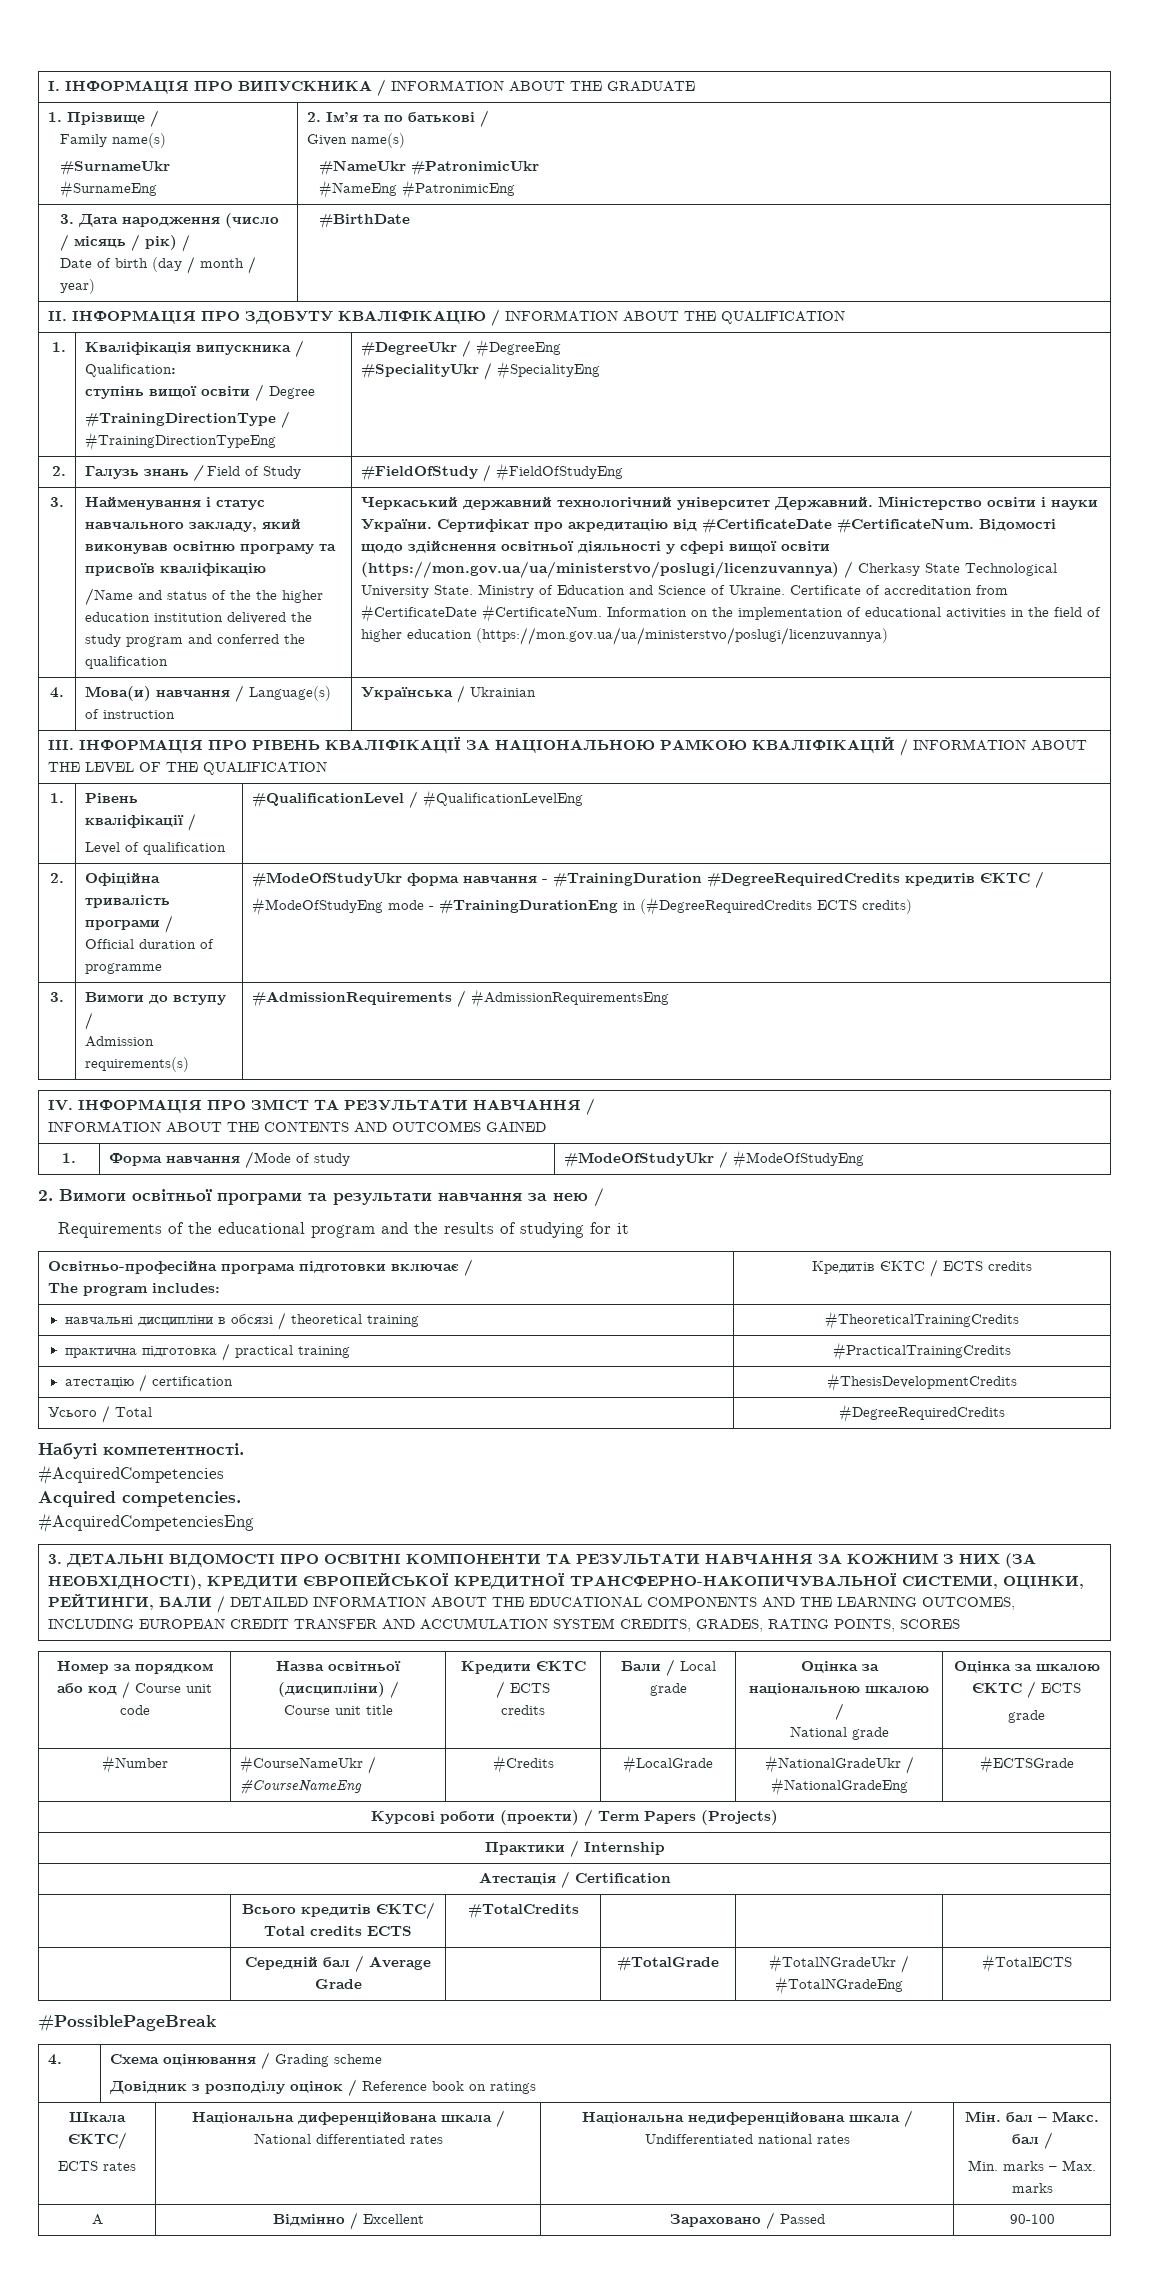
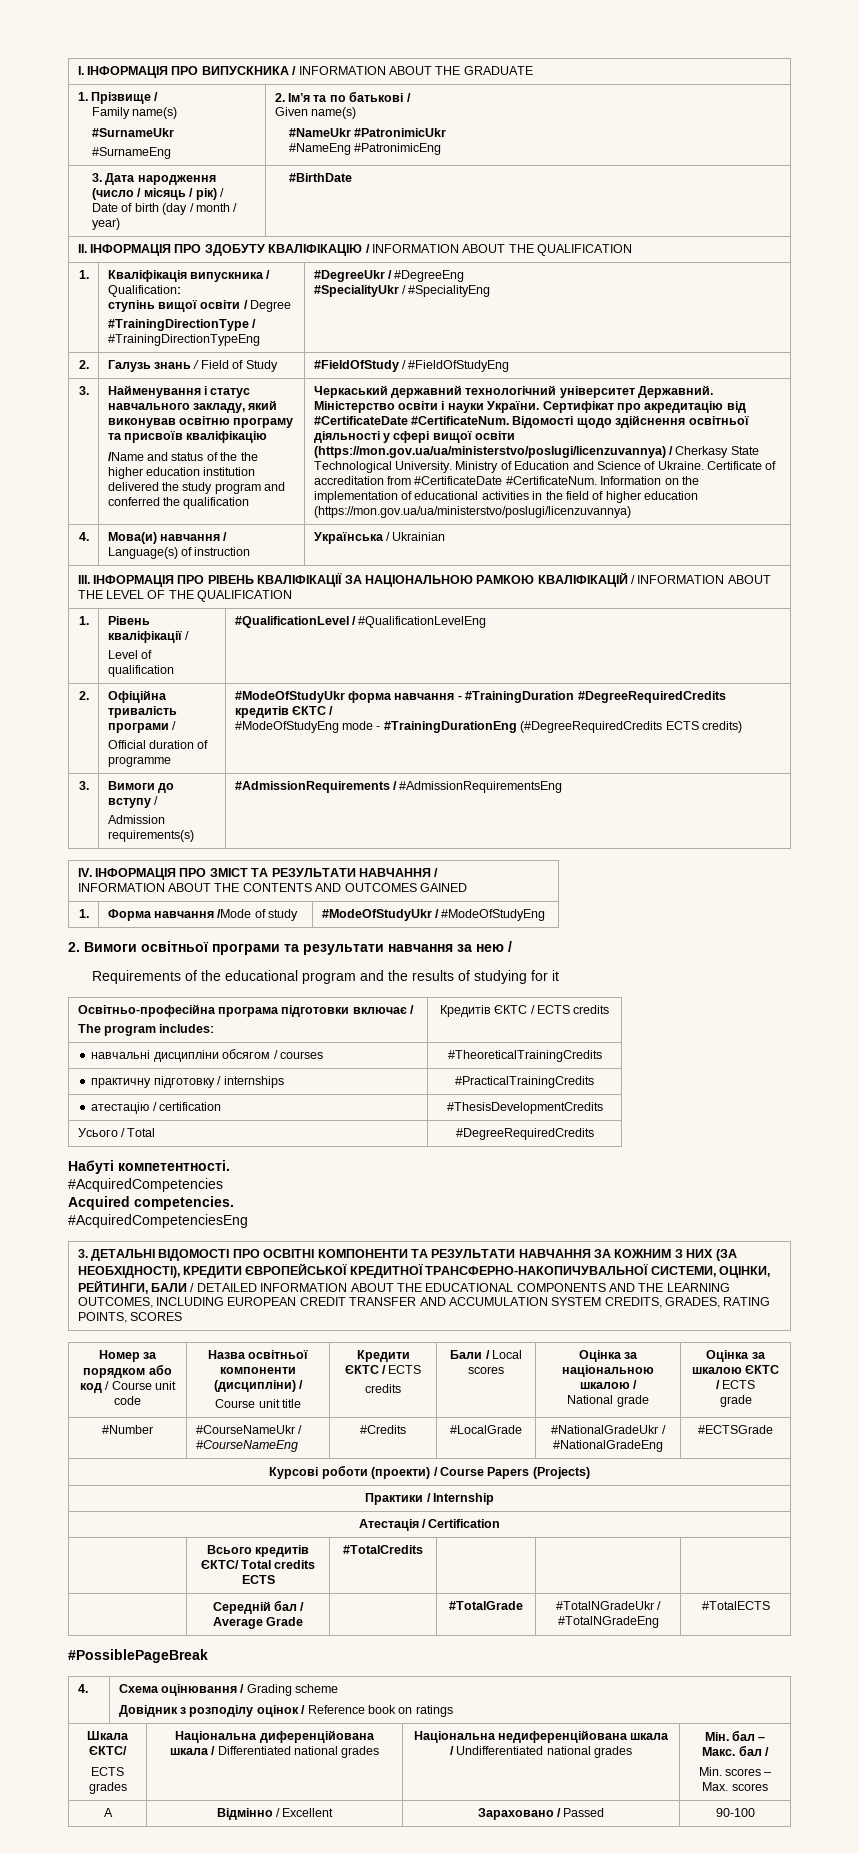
- Відомості щодо здійснення освітньої діяльності у сфері вищої освіти (https://mon.gov.ua/ua/ministerstvo/poslugi/licenzuvannya) / Cherkasy State Technological University State.
+ Відомості щодо здійснення освітньої діяльності у сфері вищої освіти (https://mon.gov.ua/ua/ministerstvo/poslugi/licenzuvannya) / Cherkasy State Technological University.
  2. | Офіційна тривалість програми /
  Official duration of programme | #ModeOfStudyUkr форма навчання - #TrainingDuration #DegreeRequiredCredits кредитів ЄКТС /
- #ModeOfStudyEng mode - #TrainingDurationEng in (#DegreeRequiredCredits ECTS credits)
+ #ModeOfStudyEng mode - #TrainingDurationEng (#DegreeRequiredCredits ECTS credits)
- навчальні дисципліни в обсязі / theoretical training | #TheoreticalTrainingCredits
- практична підготовка / practical training | #PracticalTrainingCredits
+ навчальні дисципліни обсягом / courses | #TheoreticalTrainingCredits
+ практичну підготовку / internships | #PracticalTrainingCredits
- Номер за порядком або код / Course unit code | Назва освітньої (дисципліни) /
+ Номер за порядком або код / Course unit code | Назва освітньої компоненти (дисципліни) /
  Course unit title | Кредити ЄКТС / ECTS
- credits | Бали / Local grade | Оцінка за національною шкалою /
+ credits | Бали / Local scores | Оцінка за національною шкалою /
- Курсові роботи (проекти) / Term Papers (Projects)
+ Курсові роботи (проекти) / Course Papers (Projects)
  Шкала ЄКТС/
- ECTS rates | Національна диференційована шкала / National differentiated rates | Національна недиференційована шкала / Undifferentiated national rates | Мін. бал – Макс. бал /
- Min. marks – Max. marks
+ ECTS grades | Національна диференційована шкала / Differentiated national grades | Національна недиференційована шкала / Undifferentiated national grades | Мін. бал – Макс. бал /
+ Min. scores – Max. scores

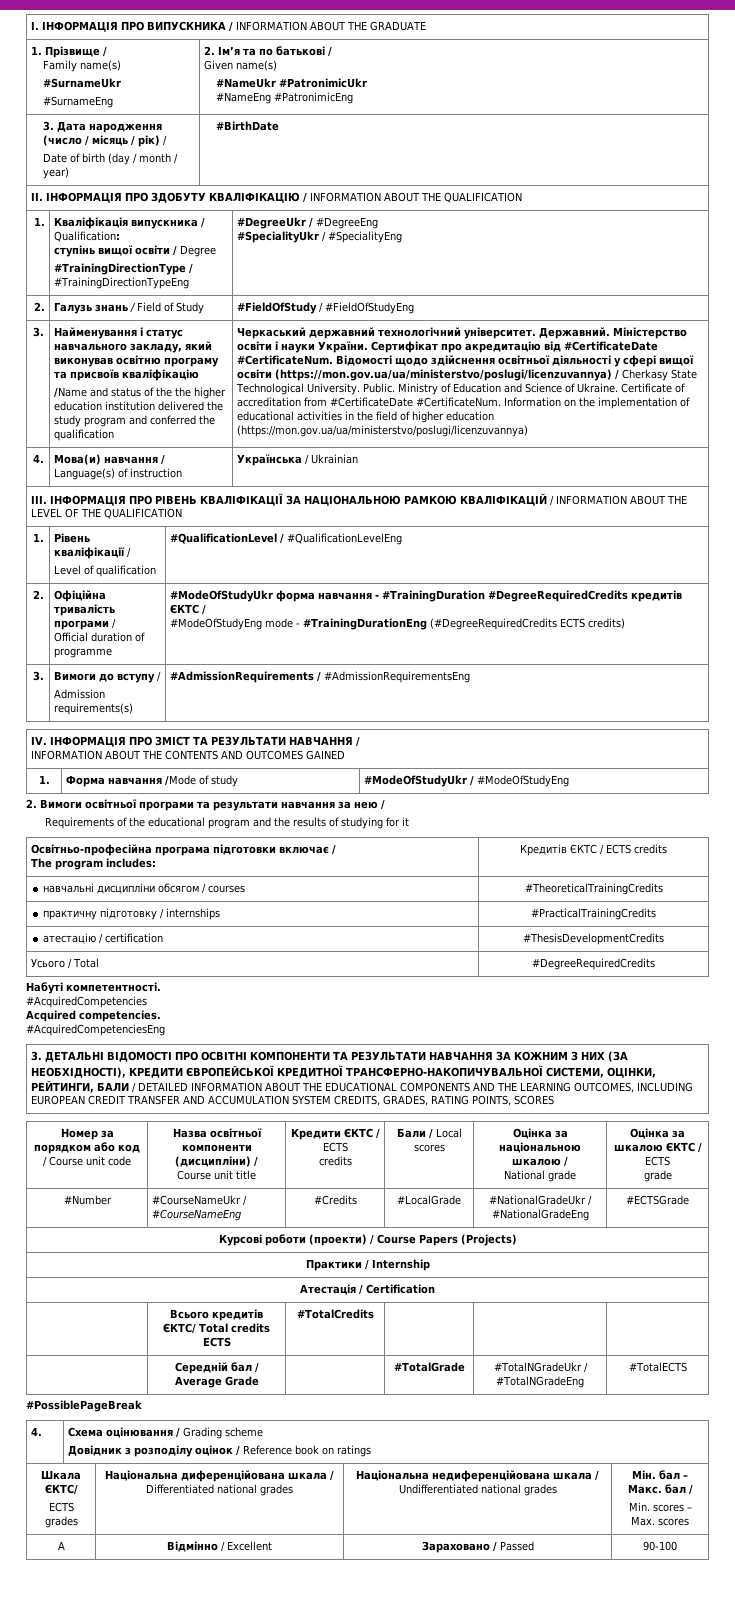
- Черкаський державний технологічний університет Державний.
+ Черкаський державний технологічний університет. Державний.
+ Public.

